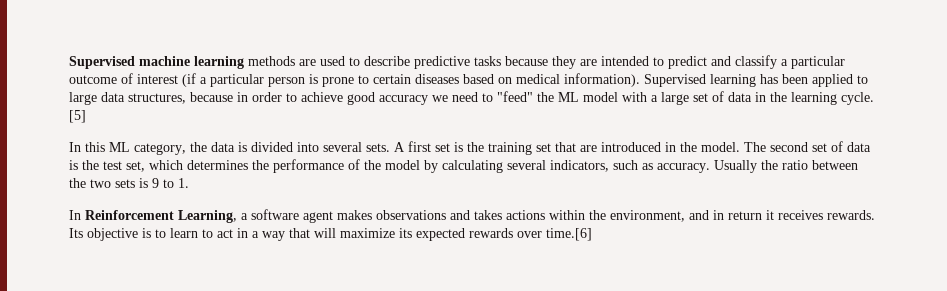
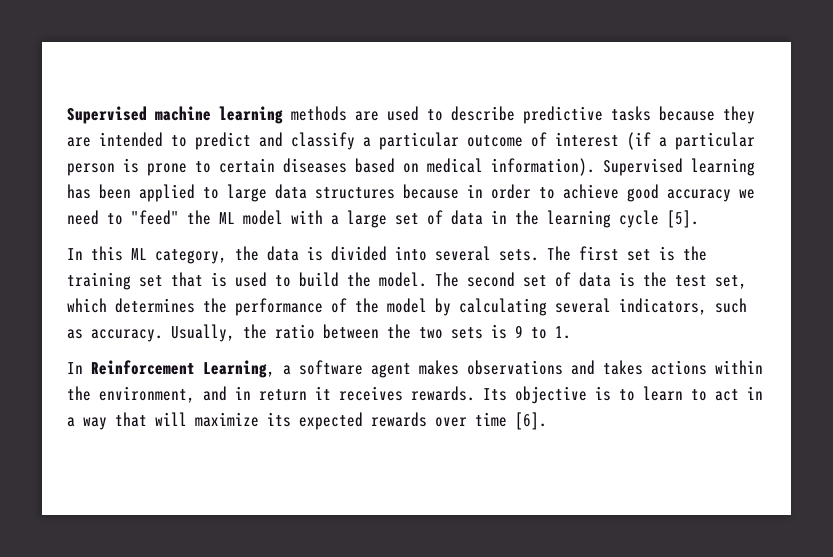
- Supervised learning has been applied to large data structures, because in order to achieve good accuracy we need to "feed" the ML model with a large set of data in the learning cycle. [5]
+ Supervised learning has been applied to large data structures because in order to achieve good accuracy we need to "feed" the ML model with a large set of data in the learning cycle [5].
- A first set is the training set that are introduced in the model.
+ The first set is the training set that is used to build the model.
- Usually the ratio between the two sets is 9 to 1.
+ Usually, the ratio between the two sets is 9 to 1.
- Its objective is to learn to act in a way that will maximize its expected rewards over time.[6]
+ Its objective is to learn to act in a way that will maximize its expected rewards over time [6].

